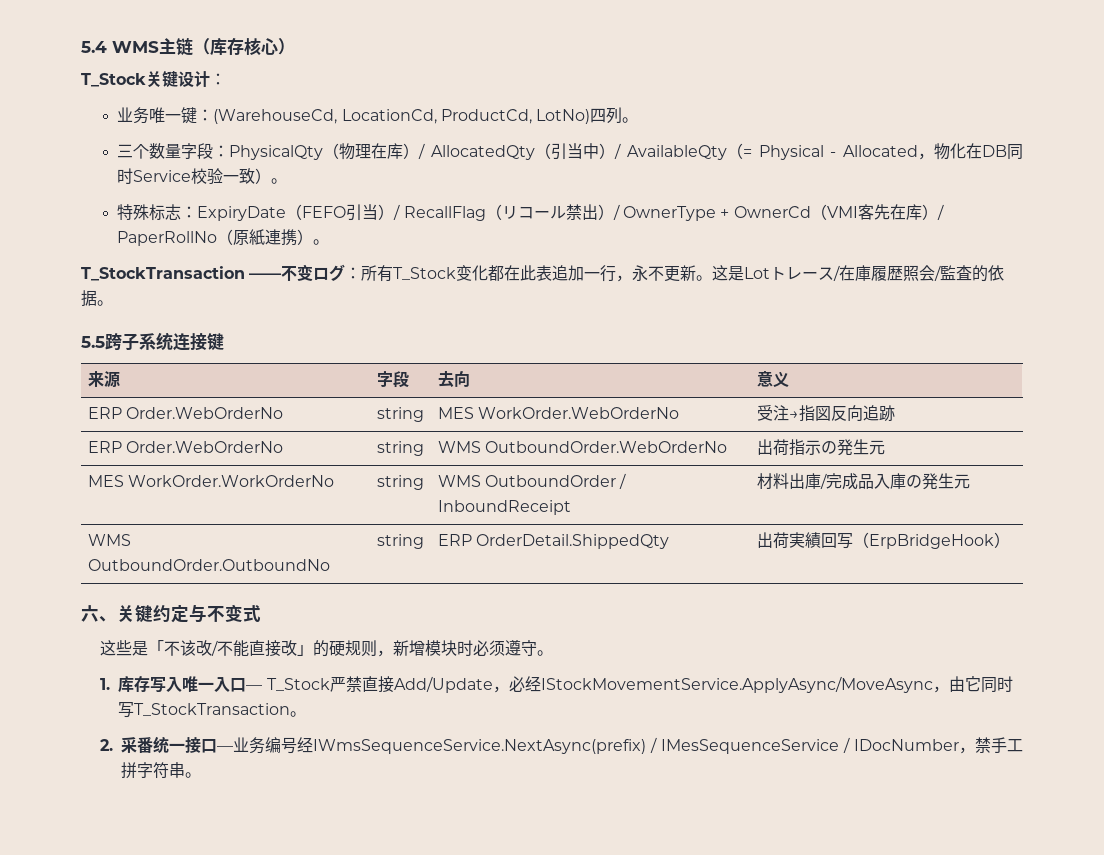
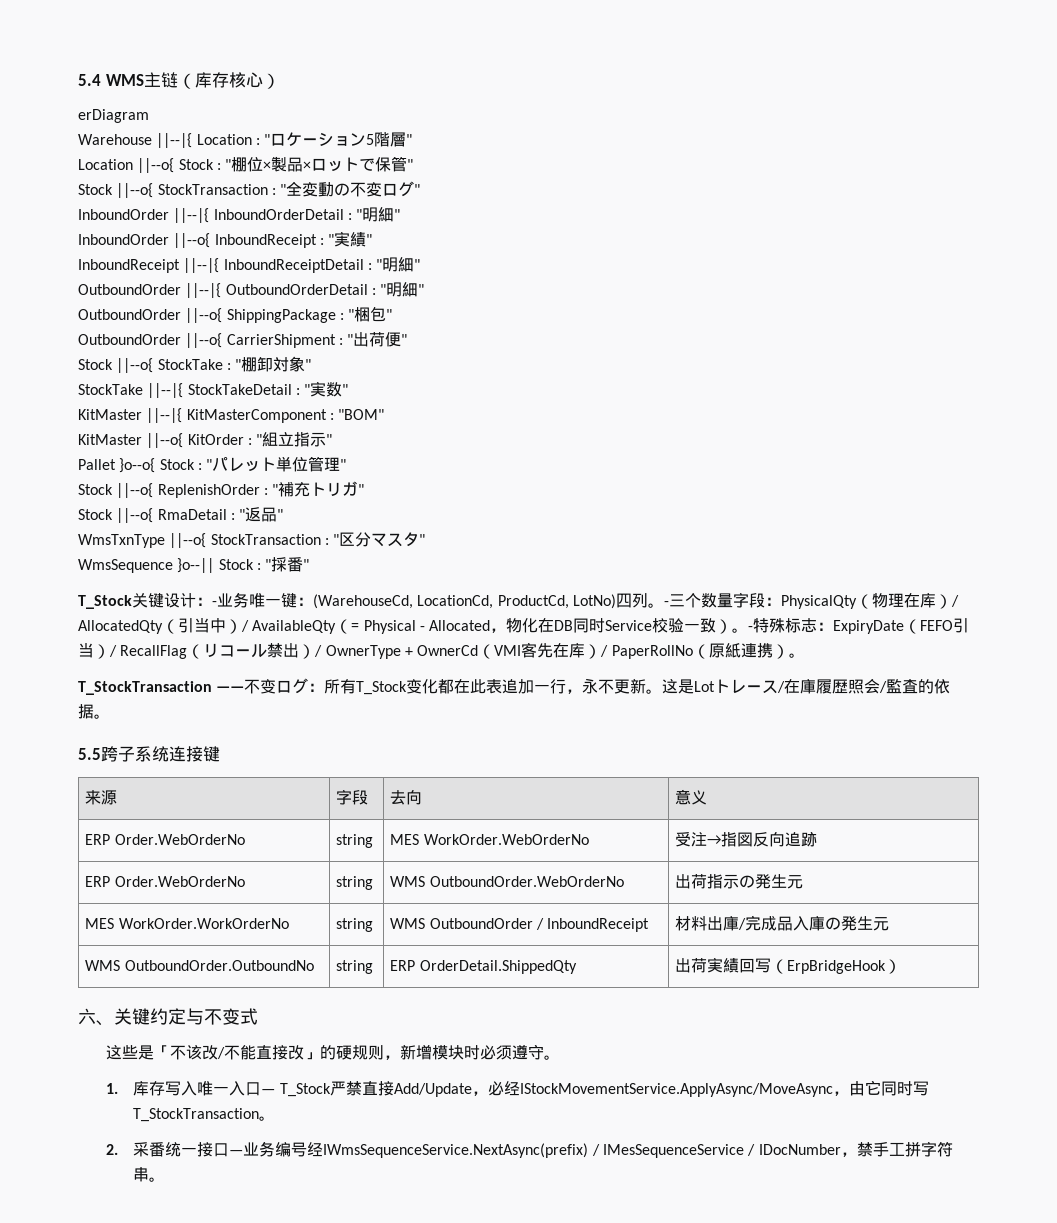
+ erDiagram
+ Warehouse ||--|{ Location : "ロケーション5階層"
+ Location ||--o{ Stock : "棚位×製品×ロットで保管"
+ Stock ||--o{ StockTransaction : "全変動の不変ログ"
+ InboundOrder ||--|{ InboundOrderDetail : "明細"
+ InboundOrder ||--o{ InboundReceipt : "実績"
+ InboundReceipt ||--|{ InboundReceiptDetail : "明細"
+ OutboundOrder ||--|{ OutboundOrderDetail : "明細"
+ OutboundOrder ||--o{ ShippingPackage : "梱包"
+ OutboundOrder ||--o{ CarrierShipment : "出荷便"
+ Stock ||--o{ StockTake : "棚卸対象"
+ StockTake ||--|{ StockTakeDetail : "実数"
+ KitMaster ||--|{ KitMasterComponent : "BOM"
+ KitMaster ||--o{ KitOrder : "組立指示"
+ Pallet }o--o{ Stock : "パレット単位管理"
+ Stock ||--o{ ReplenishOrder : "補充トリガ"
+ Stock ||--o{ RmaDetail : "返品"
+ WmsTxnType ||--o{ StockTransaction : "区分マスタ"
+ WmsSequence }o--|| Stock : "採番"
- T_Stock关键设计：
- 业务唯一键：
+ T_Stock关键设计：-业务唯一键：
- (WarehouseCd, LocationCd, ProductCd, LotNo)四列。
- 三个数量字段：
+ (WarehouseCd, LocationCd, ProductCd, LotNo)四列。-三个数量字段：
- PhysicalQty（物理在库）/ AllocatedQty（引当中）/ AvailableQty（= Physical - Allocated，物化在DB同时Service校验一致）。
- 特殊标志：
+ PhysicalQty（物理在库）/ AllocatedQty（引当中）/ AvailableQty（= Physical - Allocated，物化在DB同时Service校验一致）。-特殊标志：

